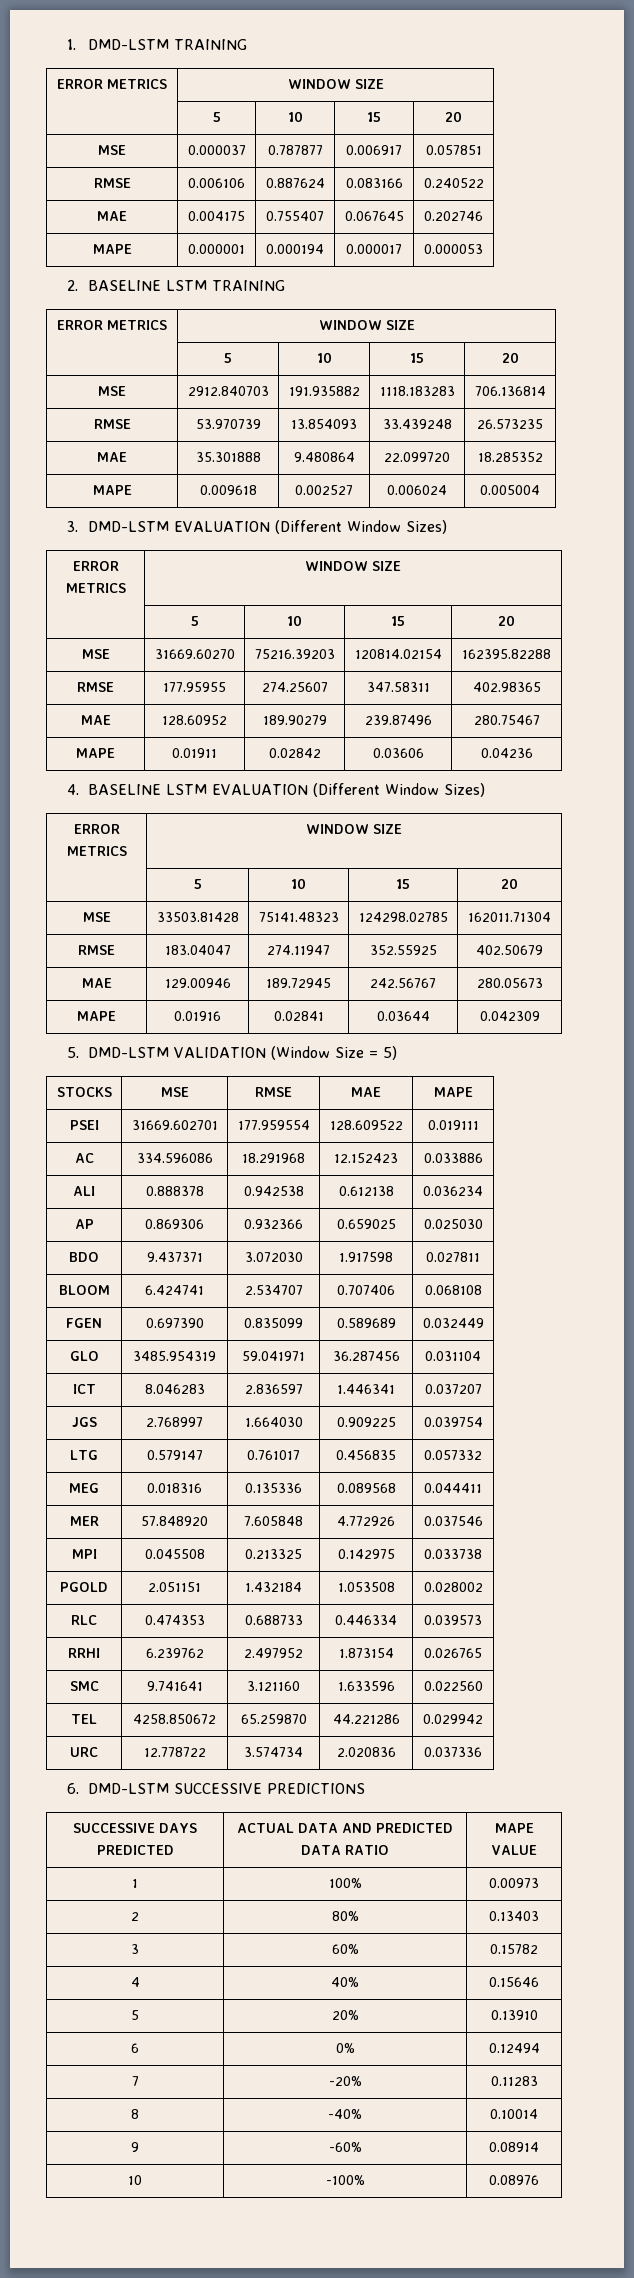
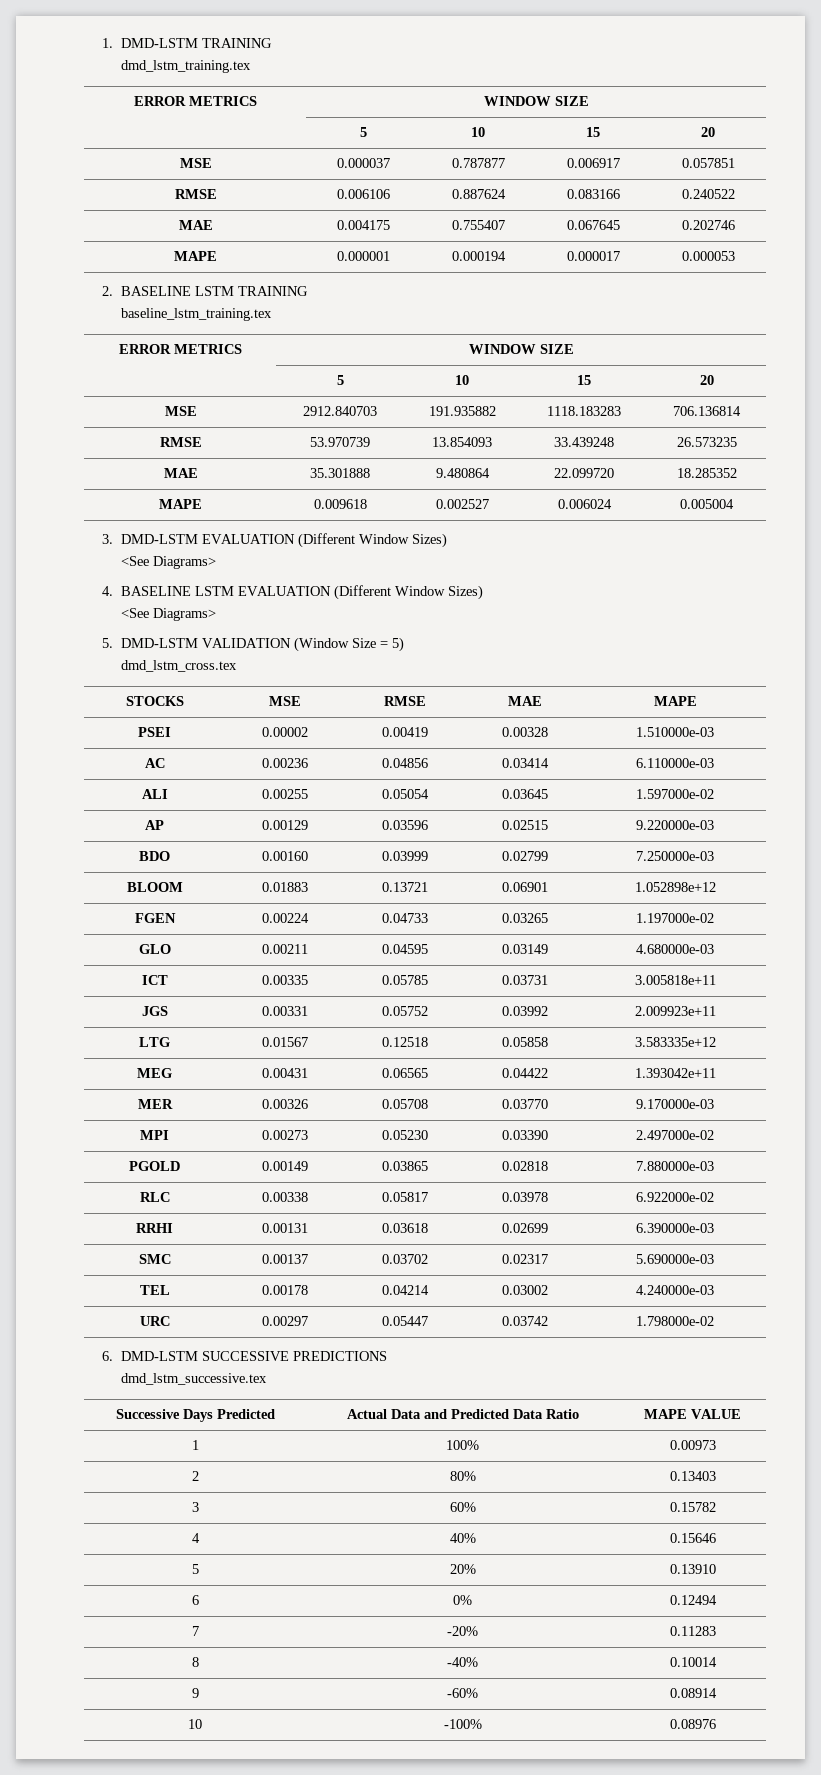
+ dmd_lstm_training.tex
+ baseline_lstm_training.tex
  3. DMD-LSTM EVALUATION (Different Window Sizes)
- ERROR METRICS | WINDOW SIZE
- | 5 | 10 | 15 | 20
- MSE | 31669.60270 | 75216.39203 | 120814.02154 | 162395.82288
- RMSE | 177.95955 | 274.25607 | 347.58311 | 402.98365
- MAE | 128.60952 | 189.90279 | 239.87496 | 280.75467
- MAPE | 0.01911 | 0.02842 | 0.03606 | 0.04236
+ <See Diagrams>
  4. BASELINE LSTM EVALUATION (Different Window Sizes)
- ERROR METRICS | WINDOW SIZE
- | 5 | 10 | 15 | 20
- MSE | 33503.81428 | 75141.48323 | 124298.02785 | 162011.71304
- RMSE | 183.04047 | 274.11947 | 352.55925 | 402.50679
- MAE | 129.00946 | 189.72945 | 242.56767 | 280.05673
- MAPE | 0.01916 | 0.02841 | 0.03644 | 0.042309
+ <See Diagrams>
+ dmd_lstm_cross.tex
- PSEI | 31669.602701 | 177.959554 | 128.609522 | 0.019111
- AC | 334.596086 | 18.291968 | 12.152423 | 0.033886
- ALI | 0.888378 | 0.942538 | 0.612138 | 0.036234
- AP | 0.869306 | 0.932366 | 0.659025 | 0.025030
- BDO | 9.437371 | 3.072030 | 1.917598 | 0.027811
- BLOOM | 6.424741 | 2.534707 | 0.707406 | 0.068108
- FGEN | 0.697390 | 0.835099 | 0.589689 | 0.032449
- GLO | 3485.954319 | 59.041971 | 36.287456 | 0.031104
- ICT | 8.046283 | 2.836597 | 1.446341 | 0.037207
- JGS | 2.768997 | 1.664030 | 0.909225 | 0.039754
- LTG | 0.579147 | 0.761017 | 0.456835 | 0.057332
- MEG | 0.018316 | 0.135336 | 0.089568 | 0.044411
- MER | 57.848920 | 7.605848 | 4.772926 | 0.037546
- MPI | 0.045508 | 0.213325 | 0.142975 | 0.033738
- PGOLD | 2.051151 | 1.432184 | 1.053508 | 0.028002
- RLC | 0.474353 | 0.688733 | 0.446334 | 0.039573
- RRHI | 6.239762 | 2.497952 | 1.873154 | 0.026765
- SMC | 9.741641 | 3.121160 | 1.633596 | 0.022560
- TEL | 4258.850672 | 65.259870 | 44.221286 | 0.029942
- URC | 12.778722 | 3.574734 | 2.020836 | 0.037336
+ PSEI | 0.00002 | 0.00419 | 0.00328 | 1.510000e-03
+ AC | 0.00236 | 0.04856 | 0.03414 | 6.110000e-03
+ ALI | 0.00255 | 0.05054 | 0.03645 | 1.597000e-02
+ AP | 0.00129 | 0.03596 | 0.02515 | 9.220000e-03
+ BDO | 0.00160 | 0.03999 | 0.02799 | 7.250000e-03
+ BLOOM | 0.01883 | 0.13721 | 0.06901 | 1.052898e+12
+ FGEN | 0.00224 | 0.04733 | 0.03265 | 1.197000e-02
+ GLO | 0.00211 | 0.04595 | 0.03149 | 4.680000e-03
+ ICT | 0.00335 | 0.05785 | 0.03731 | 3.005818e+11
+ JGS | 0.00331 | 0.05752 | 0.03992 | 2.009923e+11
+ LTG | 0.01567 | 0.12518 | 0.05858 | 3.583335e+12
+ MEG | 0.00431 | 0.06565 | 0.04422 | 1.393042e+11
+ MER | 0.00326 | 0.05708 | 0.03770 | 9.170000e-03
+ MPI | 0.00273 | 0.05230 | 0.03390 | 2.497000e-02
+ PGOLD | 0.00149 | 0.03865 | 0.02818 | 7.880000e-03
+ RLC | 0.00338 | 0.05817 | 0.03978 | 6.922000e-02
+ RRHI | 0.00131 | 0.03618 | 0.02699 | 6.390000e-03
+ SMC | 0.00137 | 0.03702 | 0.02317 | 5.690000e-03
+ TEL | 0.00178 | 0.04214 | 0.03002 | 4.240000e-03
+ URC | 0.00297 | 0.05447 | 0.03742 | 1.798000e-02
  6. DMD-LSTM SUCCESSIVE PREDICTIONS
- SUCCESSIVE DAYS PREDICTED | ACTUAL DATA AND PREDICTED DATA RATIO | MAPE VALUE
+ dmd_lstm_successive.tex
+ Successive Days Predicted | Actual Data and Predicted Data Ratio | MAPE VALUE

